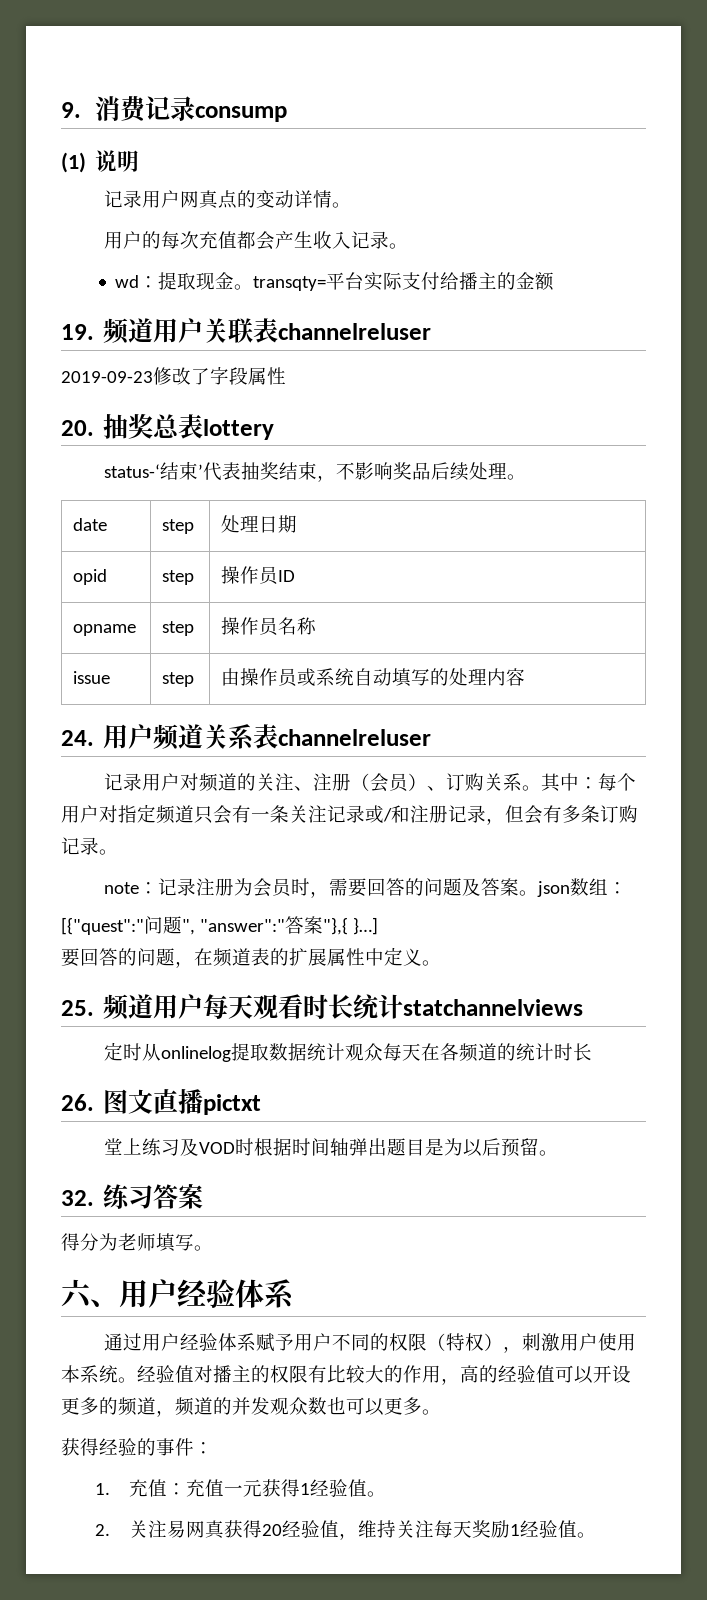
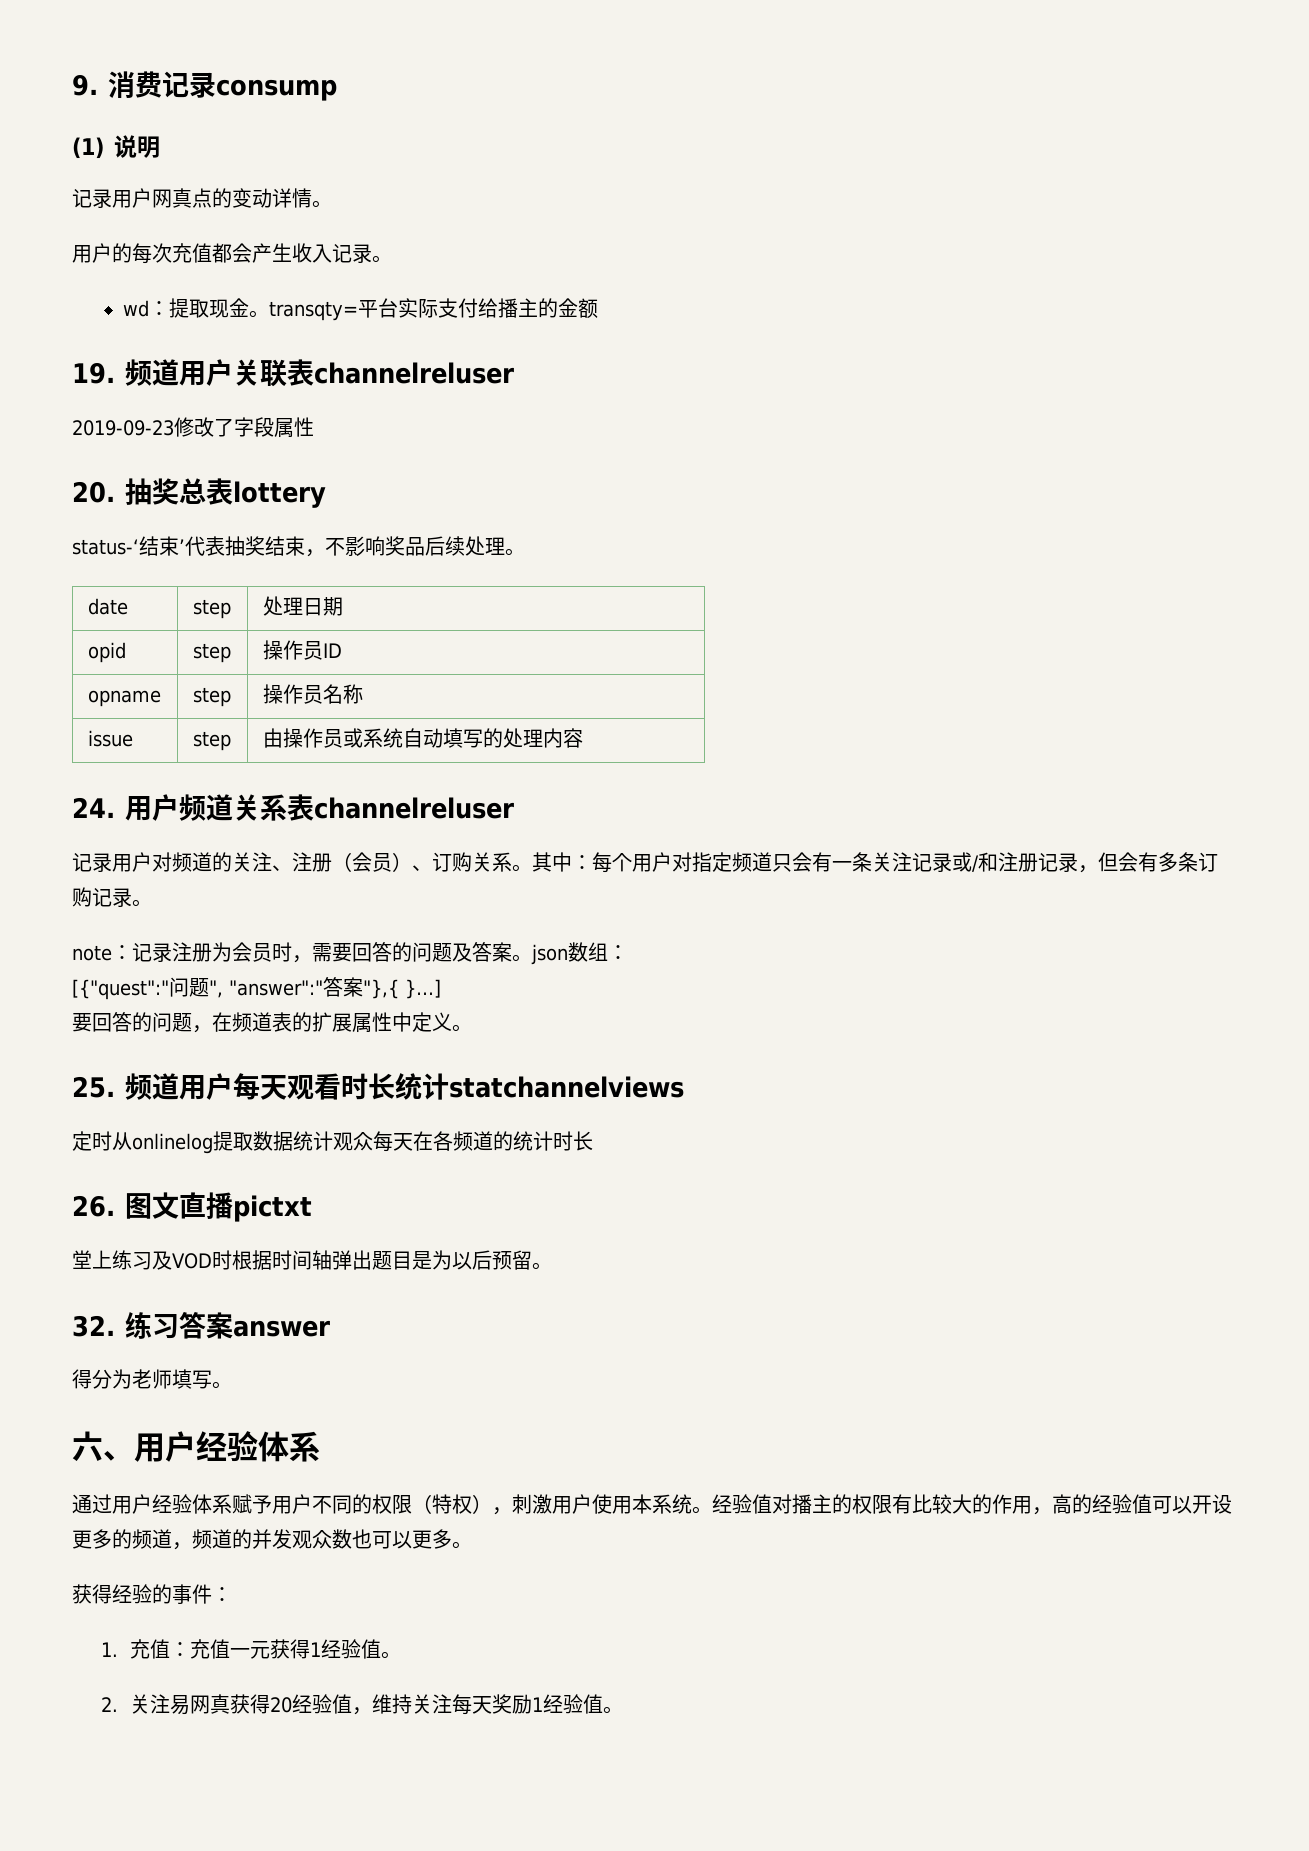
- 32.练习答案
+ 32.练习答案answer

